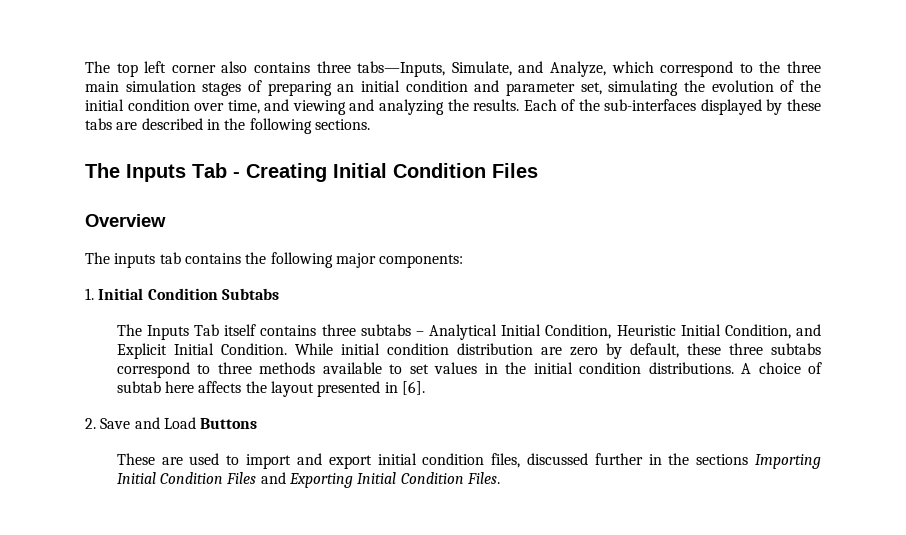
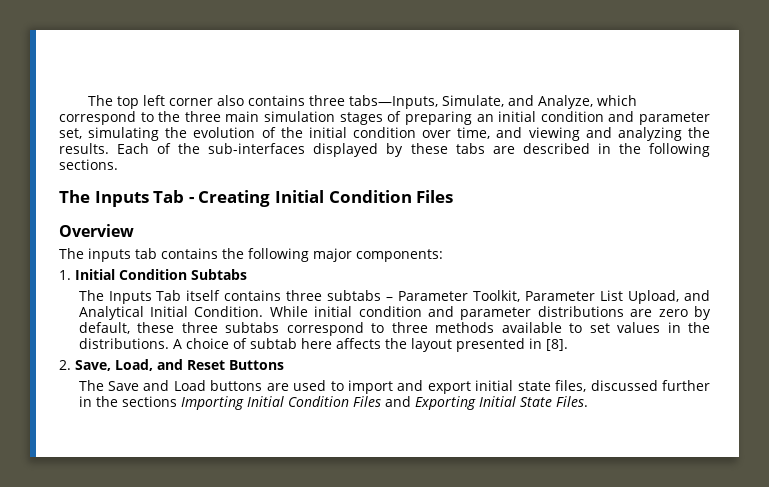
- The Inputs Tab itself contains three subtabs – Analytical Initial Condition, Heuristic Initial Condition, and Explicit Initial Condition.
+ The Inputs Tab itself contains three subtabs – Parameter Toolkit, Parameter List Upload, and Analytical Initial Condition.
- While initial condition distribution are zero by default, these three subtabs correspond to three methods available to set values in the initial condition distributions.
+ While initial condition and parameter distributions are zero by default, these three subtabs correspond to three methods available to set values in the distributions.
- A choice of subtab here affects the layout presented in [6].
+ A choice of subtab here affects the layout presented in [8].
- 2. Save and Load Buttons
- These are used to import and export initial condition files, discussed further in the sections Importing Initial Condition Files and Exporting Initial Condition Files.
+ 2. Save, Load, and Reset Buttons
+ The Save and Load buttons are used to import and export initial state files, discussed further in the sections Importing Initial Condition Files and Exporting Initial State Files.

